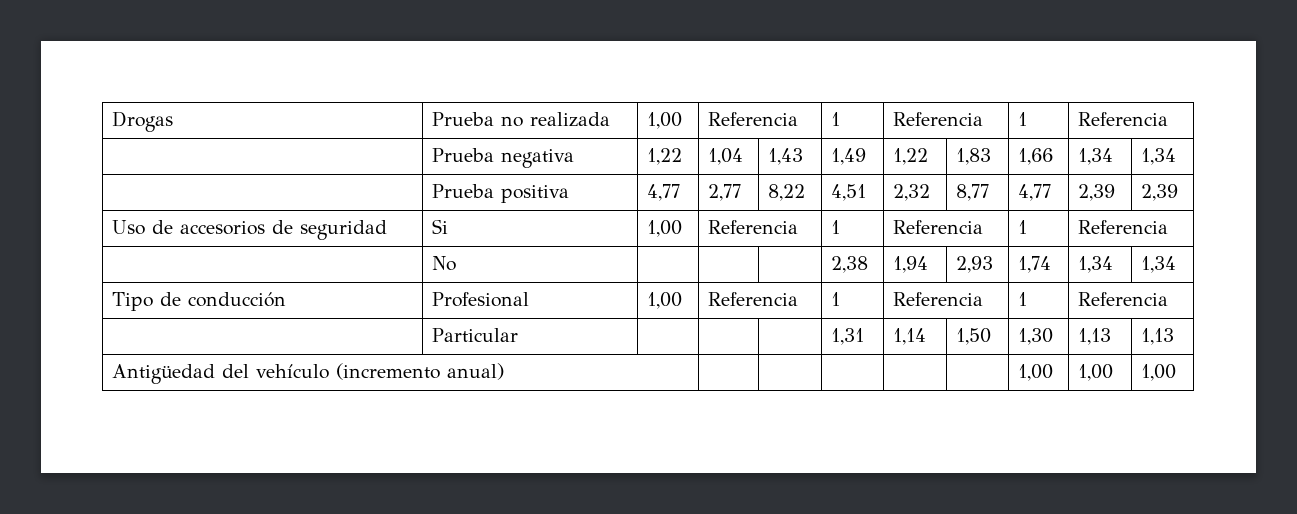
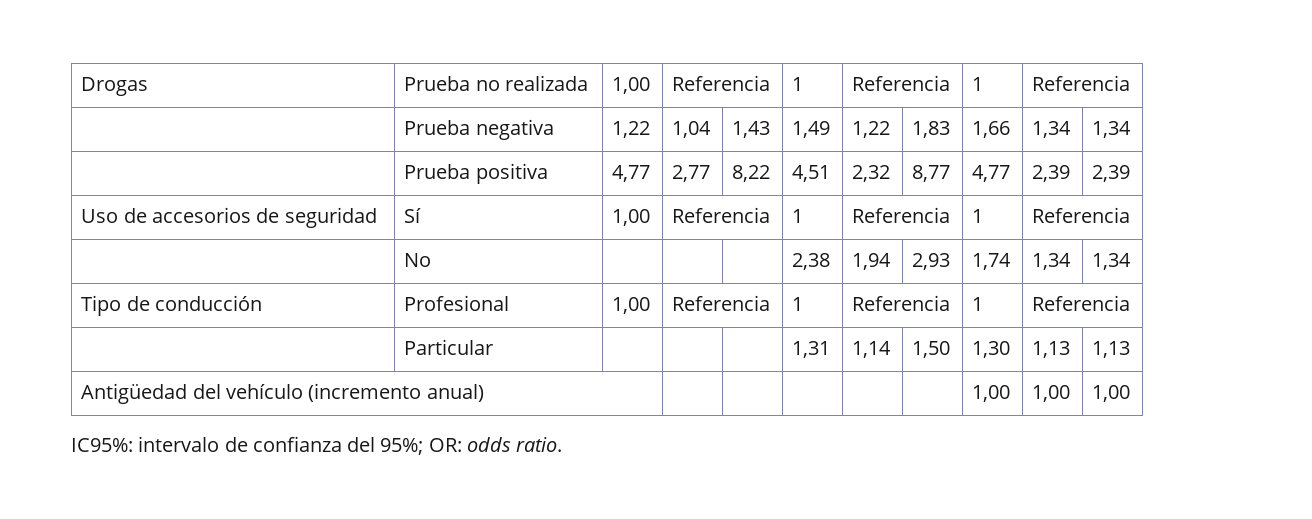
- Uso de accesorios de seguridad | Si | 1,00 | Referencia | 1 | Referencia | 1 | Referencia
+ Uso de accesorios de seguridad | Sí | 1,00 | Referencia | 1 | Referencia | 1 | Referencia
+ IC95%: intervalo de confianza del 95%; OR: odds ratio.

